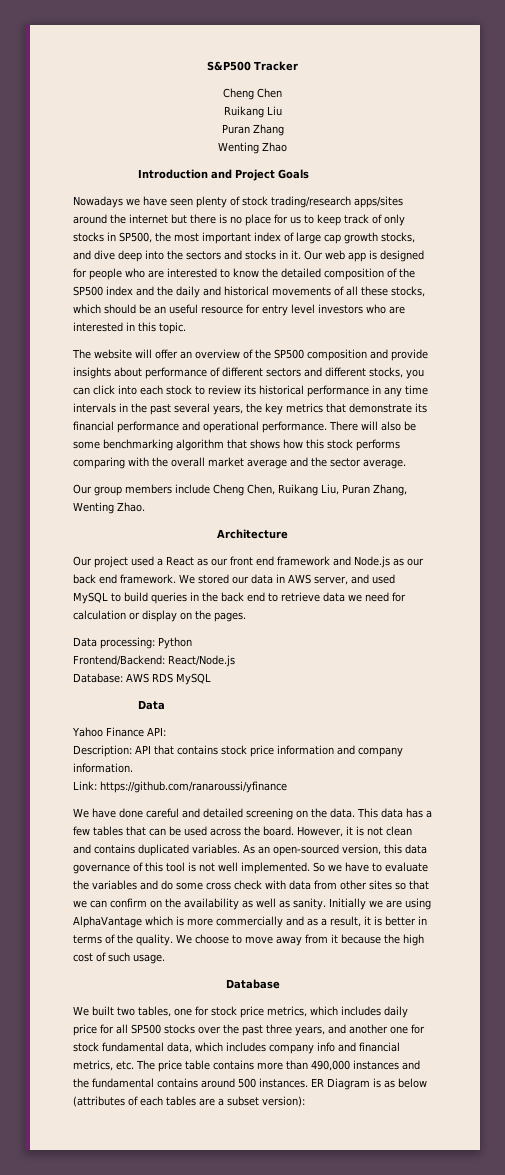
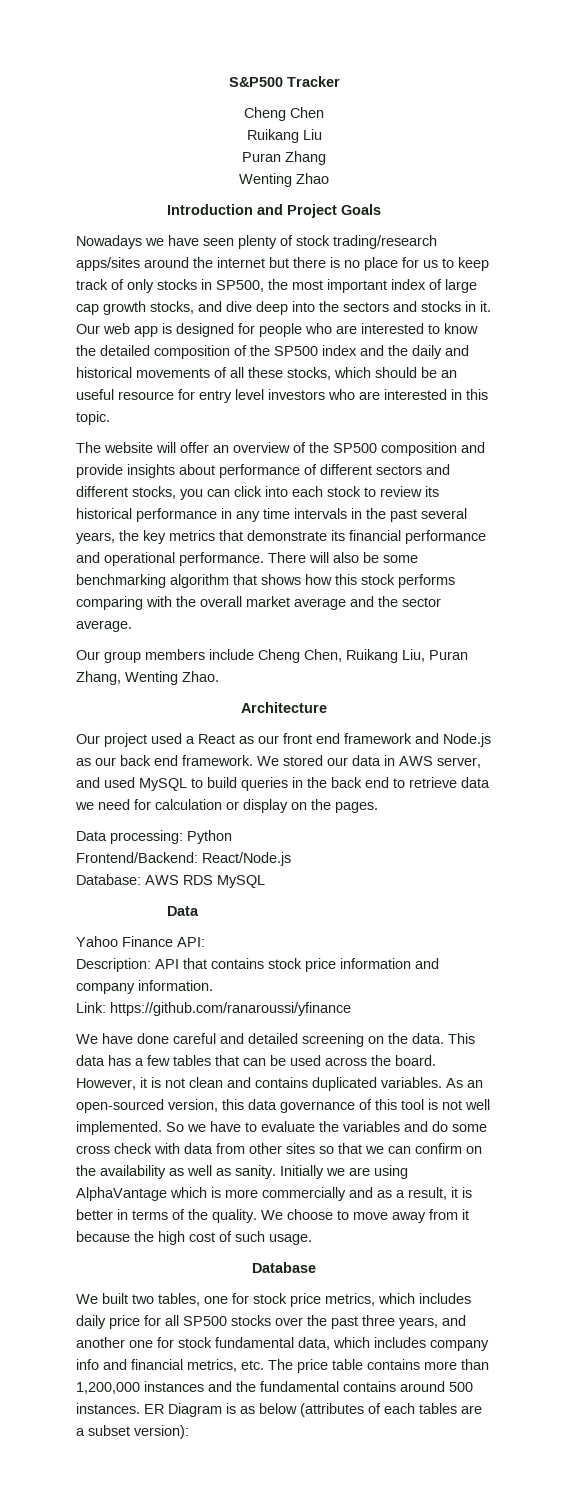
- We built two tables, one for stock price metrics, which includes daily price for all SP500 stocks over the past three years, and another one for stock fundamental data, which includes company info and financial metrics, etc. The price table contains more than 490,000 instances and the fundamental contains around 500 instances.
+ We built two tables, one for stock price metrics, which includes daily price for all SP500 stocks over the past three years, and another one for stock fundamental data, which includes company info and financial metrics, etc. The price table contains more than 1,200,000 instances and the fundamental contains around 500 instances.

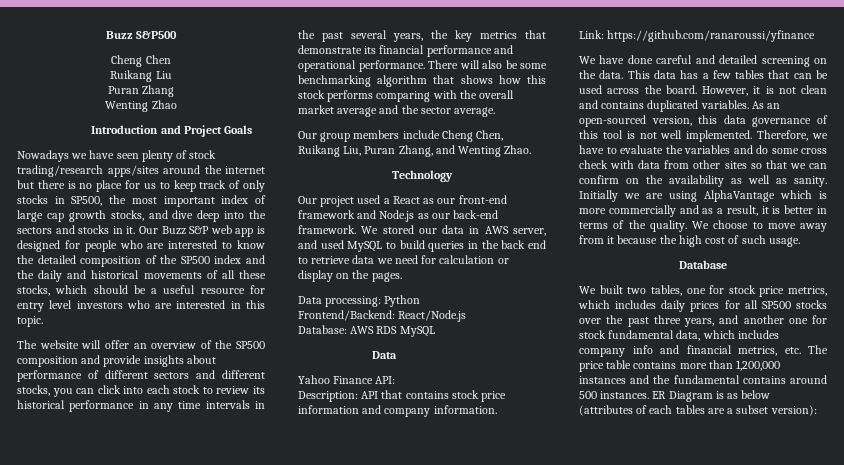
- S&P500 Tracker
+ Buzz S&P500
- Our web app is designed for people who are interested to know the detailed composition of the SP500 index and the daily and historical movements of all these stocks, which should be an useful resource for entry level investors who are interested in this topic.
+ Our Buzz S&P web app is designed for people who are interested to know the detailed composition of the SP500 index and the daily and historical movements of all these stocks, which should be a useful resource for entry level investors who are interested in this topic.
- Our group members include Cheng Chen, Ruikang Liu, Puran Zhang, Wenting Zhao.
+ Our group members include Cheng Chen, Ruikang Liu, Puran Zhang, and Wenting Zhao.
- Architecture
+ Technology
- Our project used a React as our front end framework and Node.js as our back end framework.
+ Our project used a React as our front-end framework and Node.js as our back-end framework.
- So we have to evaluate the variables and do some cross check with data from other sites so that we can confirm on the availability as well as sanity.
+ Therefore, we have to evaluate the variables and do some cross check with data from other sites so that we can confirm on the availability as well as sanity.
- We built two tables, one for stock price metrics, which includes daily price for all SP500 stocks over the past three years, and another one for stock fundamental data, which includes company info and financial metrics, etc. The price table contains more than 1,200,000 instances and the fundamental contains around 500 instances.
+ We built two tables, one for stock price metrics, which includes daily prices for all SP500 stocks over the past three years, and another one for stock fundamental data, which includes company info and financial metrics, etc. The price table contains more than 1,200,000 instances and the fundamental contains around 500 instances.

